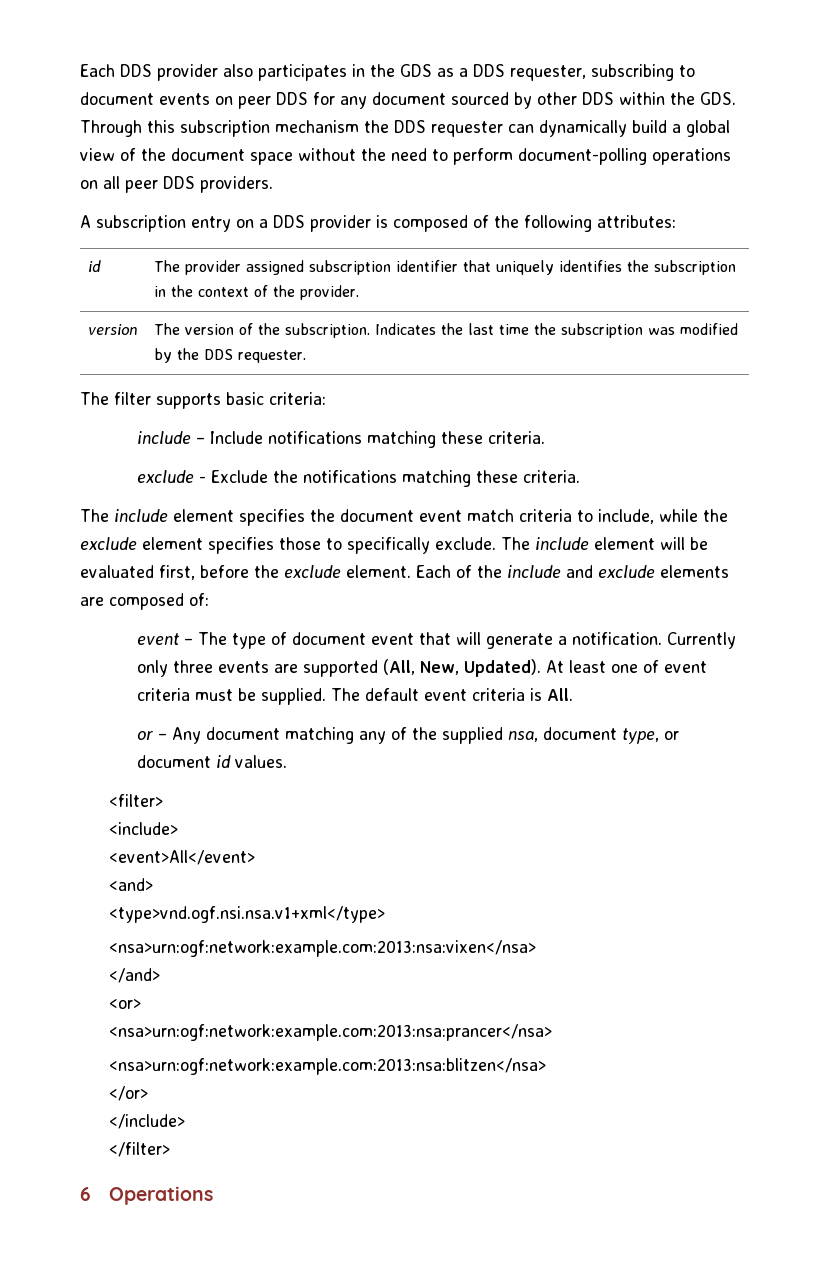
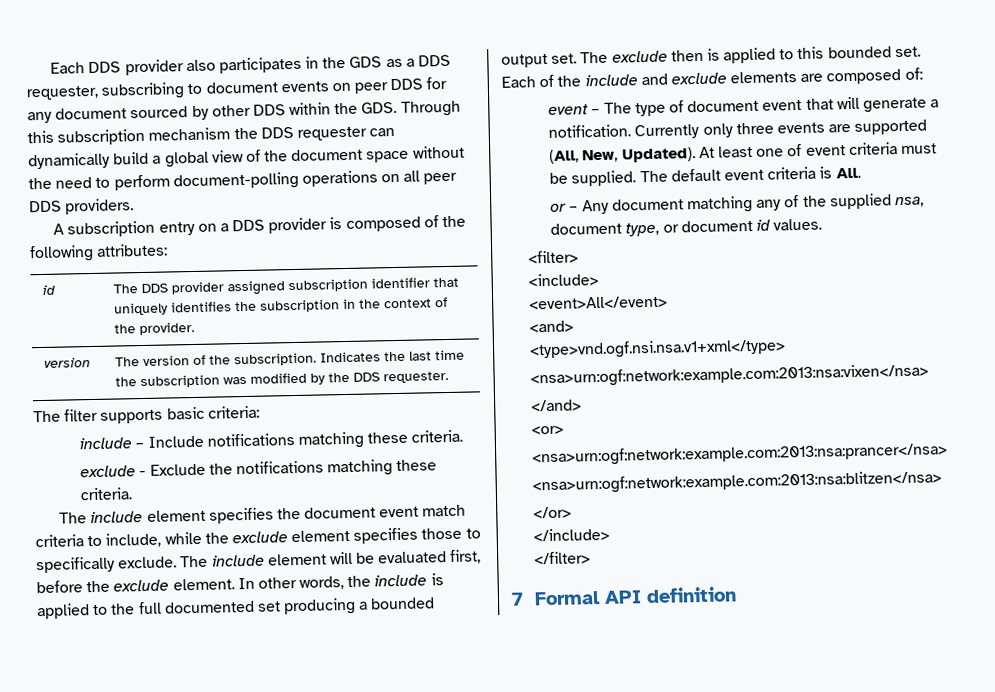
- id | The provider assigned subscription identifier that uniquely identifies the subscription in the context of the provider.
+ id | The DDS provider assigned subscription identifier that uniquely identifies the subscription in the context of the provider.
+ In other words, the include is applied to the full documented set producing a bounded output set. The exclude then is applied to this bounded set.
- 6 Operations
+ 7 Formal API definition

